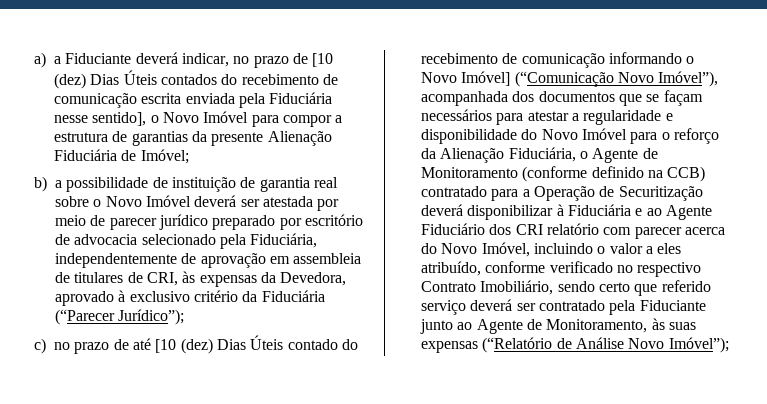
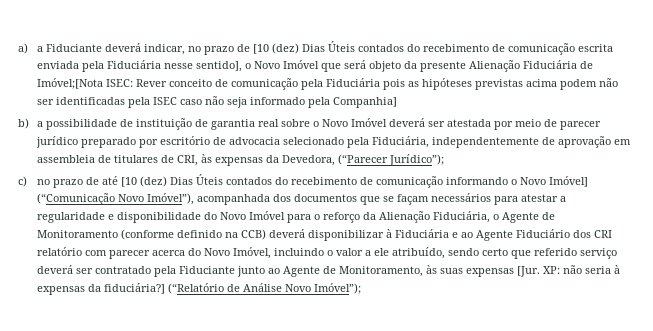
- a) a Fiduciante deverá indicar, no prazo de [10 (dez) Dias Úteis contados do recebimento de comunicação escrita enviada pela Fiduciária nesse sentido], o Novo Imóvel para compor a estrutura de garantias da presente Alienação Fiduciária de Imóvel;
+ a) a Fiduciante deverá indicar, no prazo de [10 (dez) Dias Úteis contados do recebimento de comunicação escrita enviada pela Fiduciária nesse sentido], o Novo Imóvel que será objeto da presente Alienação Fiduciária de Imóvel;[Nota ISEC: Rever conceito de comunicação pela Fiduciária pois as hipóteses previstas acima podem não ser identificadas pela ISEC caso não seja informado pela Companhia]
- b) a possibilidade de instituição de garantia real sobre o Novo Imóvel deverá ser atestada por meio de parecer jurídico preparado por escritório de advocacia selecionado pela Fiduciária, independentemente de aprovação em assembleia de titulares de CRI, às expensas da Devedora, aprovado à exclusivo critério da Fiduciária (“Parecer Jurídico”);
+ b) a possibilidade de instituição de garantia real sobre o Novo Imóvel deverá ser atestada por meio de parecer jurídico preparado por escritório de advocacia selecionado pela Fiduciária, independentemente de aprovação em assembleia de titulares de CRI, às expensas da Devedora, (“Parecer Jurídico”);
- c) no prazo de até [10 (dez) Dias Úteis contado do recebimento de comunicação informando o Novo Imóvel] (“Comunicação Novo Imóvel”), acompanhada dos documentos que se façam necessários para atestar a regularidade e disponibilidade do Novo Imóvel para o reforço da Alienação Fiduciária, o Agente de Monitoramento (conforme definido na CCB) contratado para a Operação de Securitização deverá disponibilizar à Fiduciária e ao Agente Fiduciário dos CRI relatório com parecer acerca do Novo Imóvel, incluindo o valor a eles atribuído, conforme verificado no respectivo Contrato Imobiliário, sendo certo que referido serviço deverá ser contratado pela Fiduciante junto ao Agente de Monitoramento, às suas expensas (“Relatório de Análise Novo Imóvel”);
+ c) no prazo de até [10 (dez) Dias Úteis contados do recebimento de comunicação informando o Novo Imóvel] (“Comunicação Novo Imóvel”), acompanhada dos documentos que se façam necessários para atestar a regularidade e disponibilidade do Novo Imóvel para o reforço da Alienação Fiduciária, o Agente de Monitoramento (conforme definido na CCB) deverá disponibilizar à Fiduciária e ao Agente Fiduciário dos CRI relatório com parecer acerca do Novo Imóvel, incluindo o valor a ele atribuído, sendo certo que referido serviço deverá ser contratado pela Fiduciante junto ao Agente de Monitoramento, às suas expensas [Jur. XP: não seria à expensas da fiduciária?] (“Relatório de Análise Novo Imóvel”);

